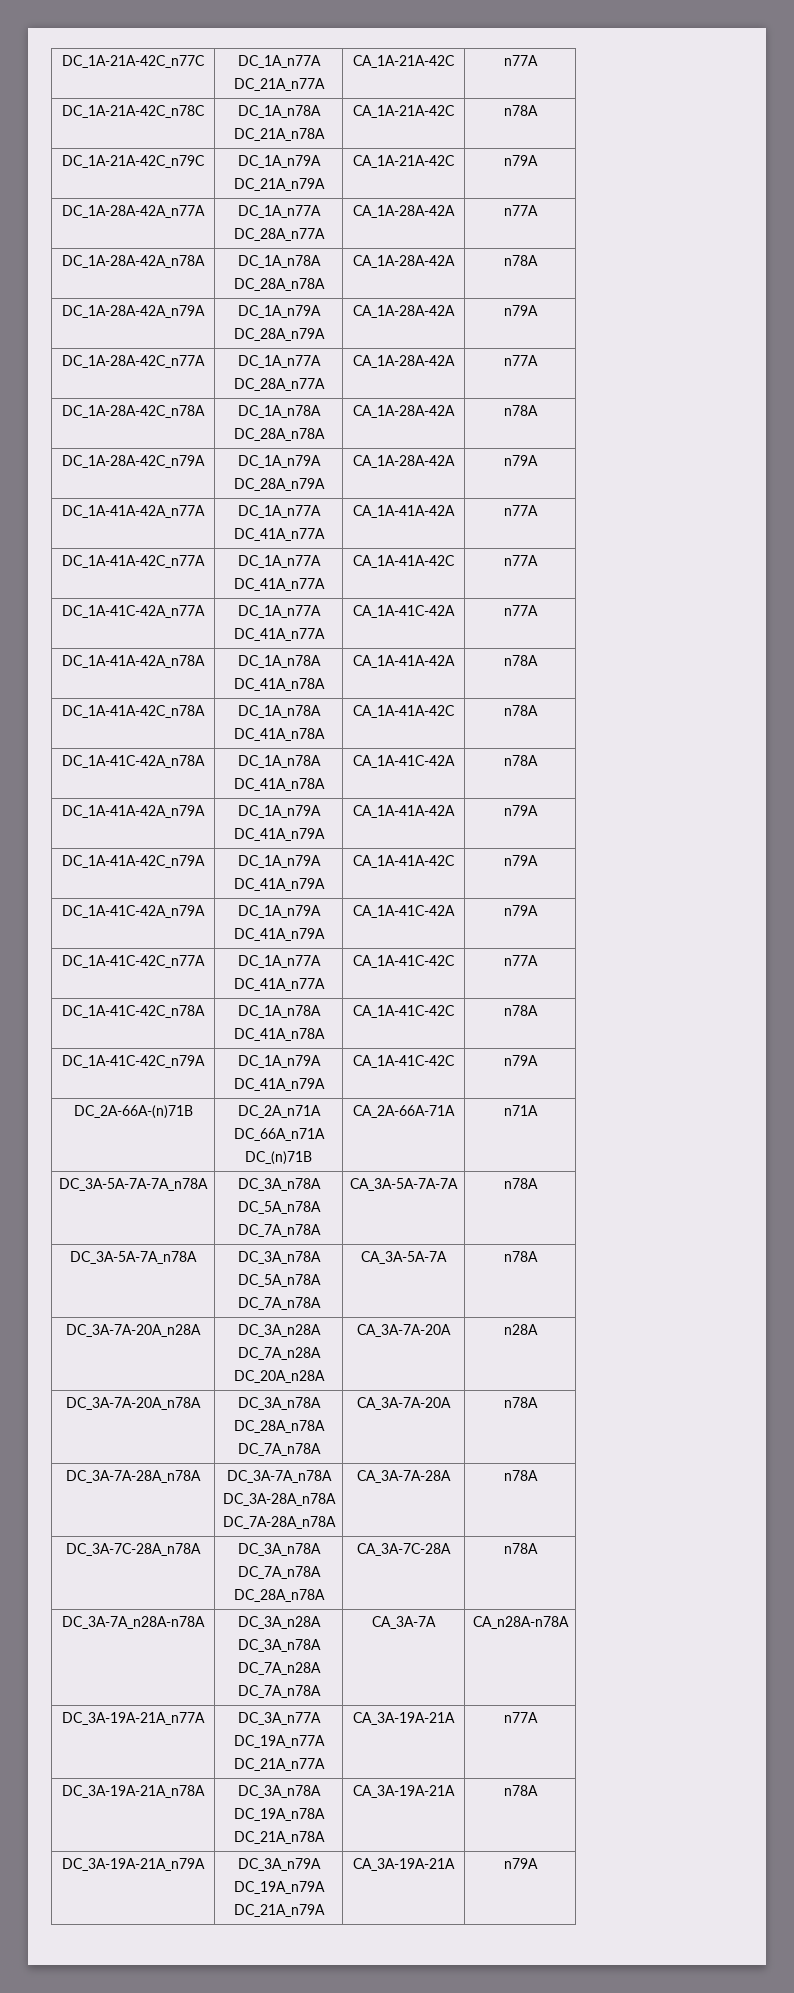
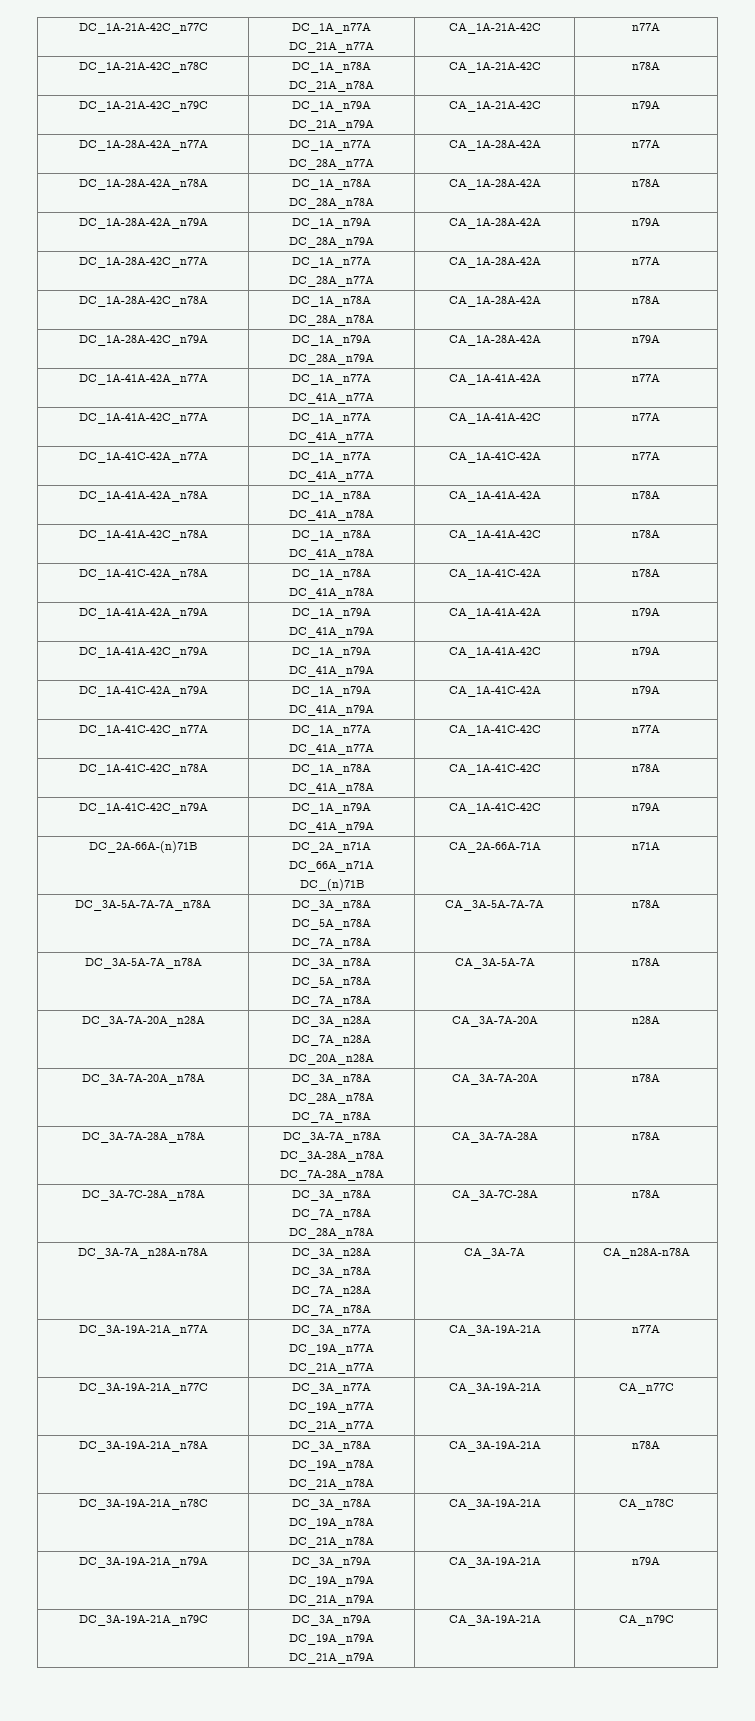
+ DC_3A-19A-21A_n77C | DC_3A_n77A
+ DC_19A_n77A
+ DC_21A_n77A | CA_3A-19A-21A | CA_n77C
+ DC_3A-19A-21A_n78C | DC_3A_n78A
+ DC_19A_n78A
+ DC_21A_n78A | CA_3A-19A-21A | CA_n78C
+ DC_3A-19A-21A_n79C | DC_3A_n79A
+ DC_19A_n79A
+ DC_21A_n79A | CA_3A-19A-21A | CA_n79C

